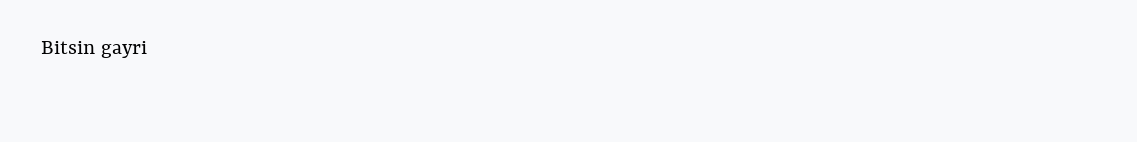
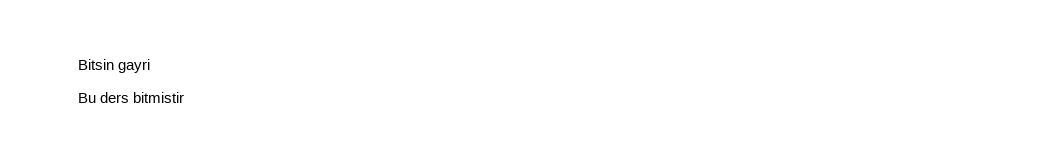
+ Bu ders bitmistir

